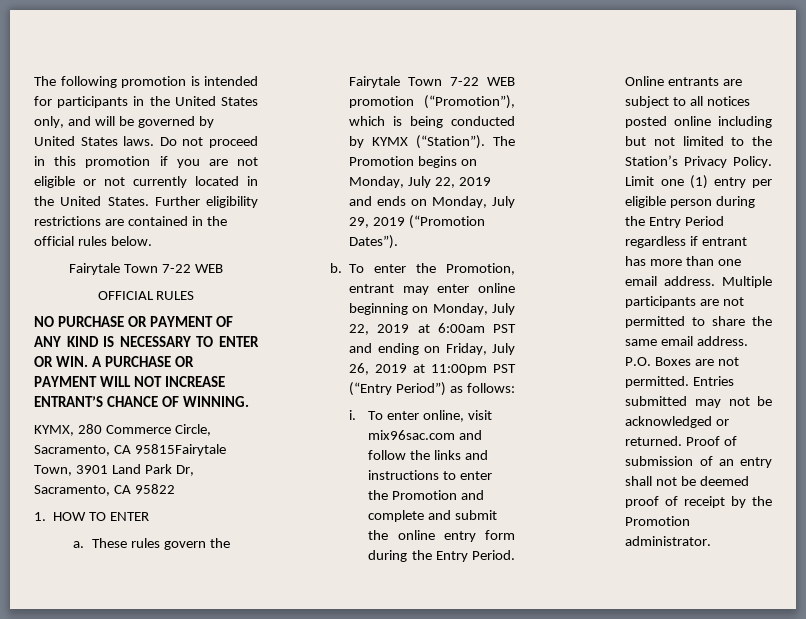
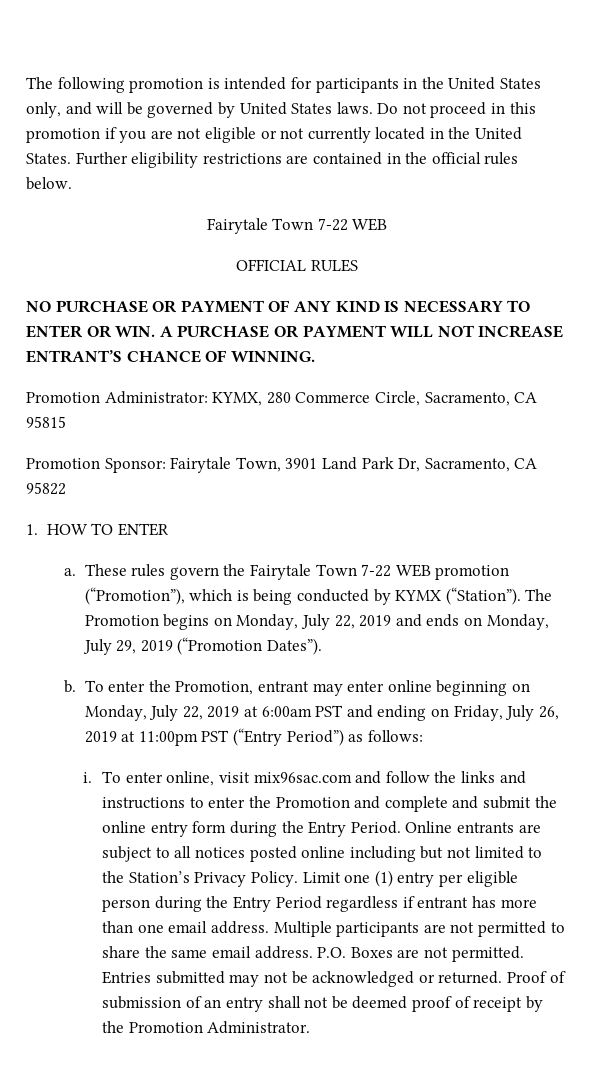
- KYMX, 280 Commerce Circle, Sacramento, CA 95815Fairytale Town, 3901 Land Park Dr, Sacramento, CA 95822
+ Promotion Administrator: KYMX, 280 Commerce Circle, Sacramento, CA 95815
+ Promotion Sponsor: Fairytale Town, 3901 Land Park Dr, Sacramento, CA 95822
- Proof of submission of an entry shall not be deemed proof of receipt by the Promotion administrator.
+ Proof of submission of an entry shall not be deemed proof of receipt by the Promotion Administrator.

